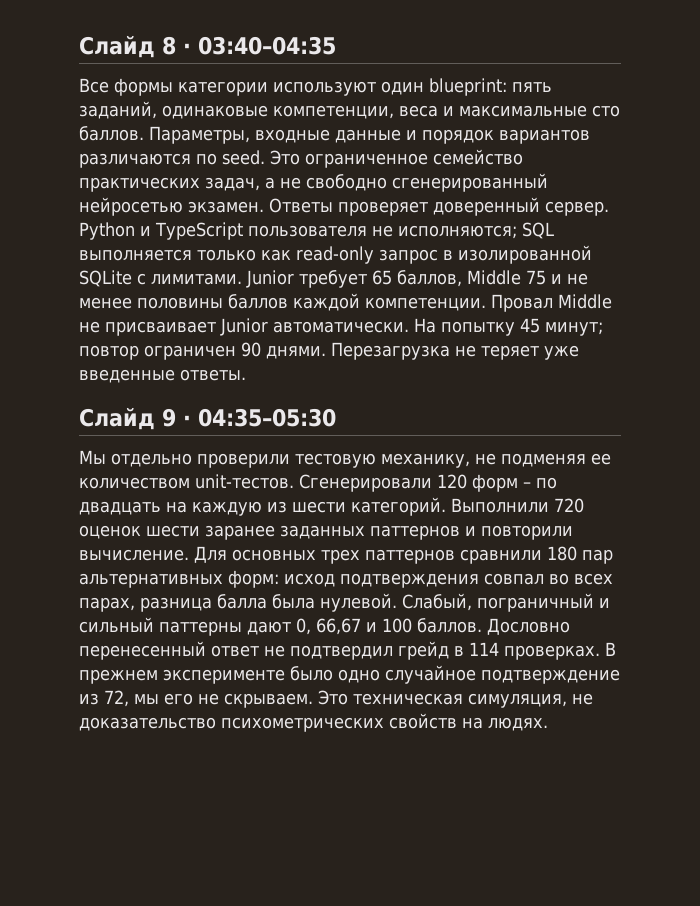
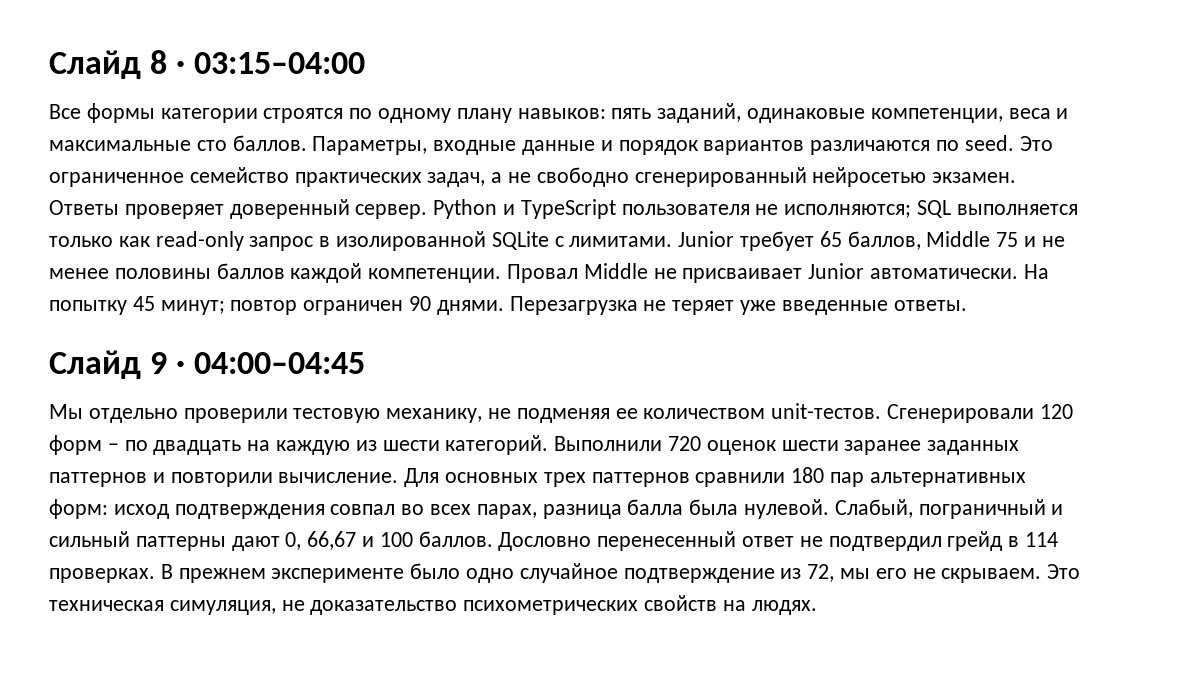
- Слайд 8 · 03:40–04:35
+ Слайд 8 · 03:15–04:00
- Все формы категории используют один blueprint: пять заданий, одинаковые компетенции, веса и максимальные сто баллов.
+ Все формы категории строятся по одному плану навыков: пять заданий, одинаковые компетенции, веса и максимальные сто баллов.
- Слайд 9 · 04:35–05:30
+ Слайд 9 · 04:00–04:45

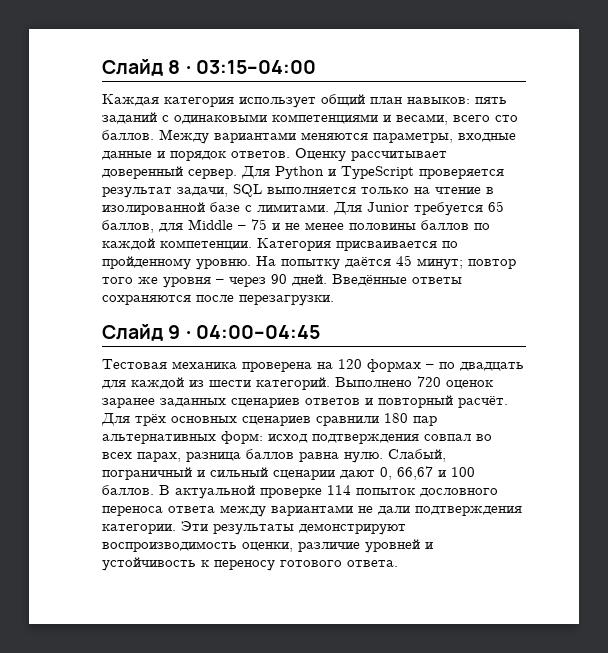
- Все формы категории строятся по одному плану навыков: пять заданий, одинаковые компетенции, веса и максимальные сто баллов. Параметры, входные данные и порядок вариантов различаются по seed. Это ограниченное семейство практических задач, а не свободно сгенерированный нейросетью экзамен. Ответы проверяет доверенный сервер.
+ Каждая категория использует общий план навыков: пять заданий с одинаковыми компетенциями и весами, всего сто баллов. Между вариантами меняются параметры, входные данные и порядок ответов. Оценку рассчитывает доверенный сервер.
- Python и TypeScript пользователя не исполняются; SQL выполняется только как read-only запрос в изолированной SQLite с лимитами.
+ Для Python и TypeScript проверяется результат задачи, SQL выполняется только на чтение в изолированной базе с лимитами.
- Junior требует 65 баллов, Middle 75 и не менее половины баллов каждой компетенции.
+ Для Junior требуется 65 баллов, для Middle – 75 и не менее половины баллов по каждой компетенции.
- Провал Middle не присваивает Junior автоматически.
+ Категория присваивается по пройденному уровню.
- На попытку 45 минут; повтор ограничен 90 днями. Перезагрузка не теряет уже введенные ответы.
+ На попытку даётся 45 минут; повтор того же уровня – через 90 дней. Введённые ответы сохраняются после перезагрузки.
  Слайд 9 · 04:00–04:45
- Мы отдельно проверили тестовую механику, не подменяя ее количеством unit-тестов. Сгенерировали 120 форм – по двадцать на каждую из шести категорий.
+ Тестовая механика проверена на 120 формах – по двадцать для каждой из шести категорий.
- Выполнили 720 оценок шести заранее заданных паттернов и повторили вычисление. Для основных трех паттернов сравнили 180 пар альтернативных форм: исход подтверждения совпал во всех парах, разница балла была нулевой.
+ Выполнено 720 оценок заранее заданных сценариев ответов и повторный расчёт. Для трёх основных сценариев сравнили 180 пар альтернативных форм: исход подтверждения совпал во всех парах, разница баллов равна нулю.
- Слабый, пограничный и сильный паттерны дают 0, 66,67 и 100 баллов.
+ Слабый, пограничный и сильный сценарии дают 0, 66,67 и 100 баллов.
- Дословно перенесенный ответ не подтвердил грейд в 114 проверках. В прежнем эксперименте было одно случайное подтверждение из 72, мы его не скрываем. Это техническая симуляция, не доказательство психометрических свойств на людях.
+ В актуальной проверке 114 попыток дословного переноса ответа между вариантами не дали подтверждения категории. Эти результаты демонстрируют воспроизводимость оценки, различие уровней и устойчивость к переносу готового ответа.

